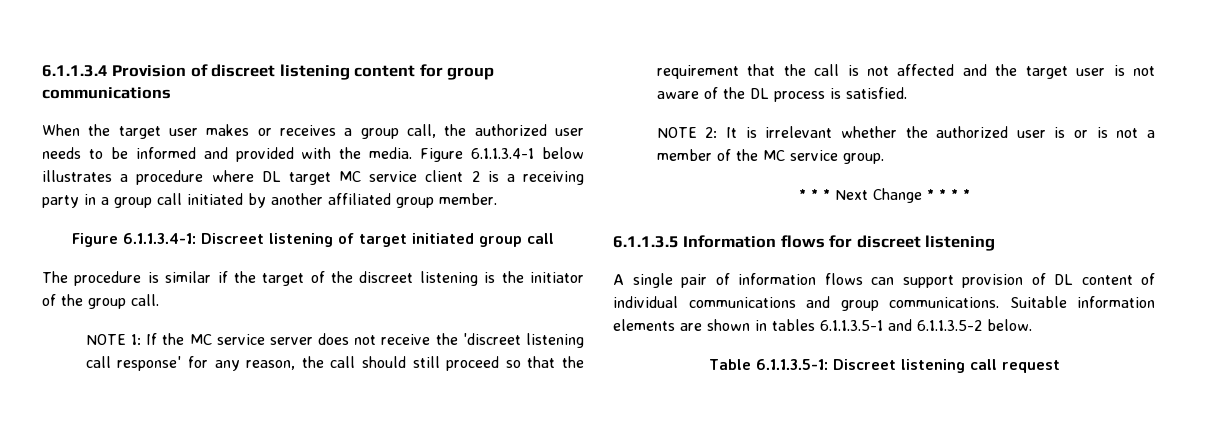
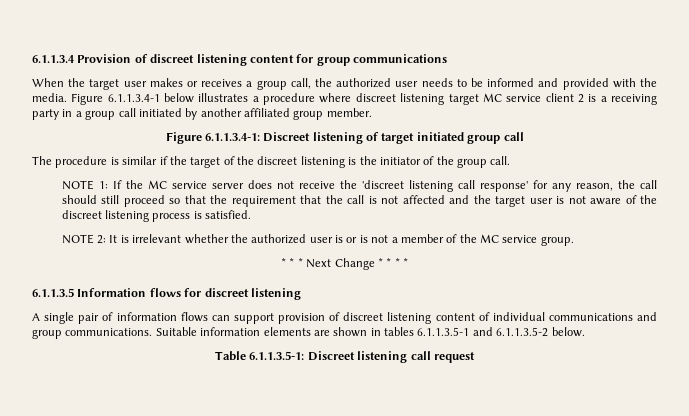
- Figure 6.1.1.3.4-1 below illustrates a procedure where DL target MC service client 2 is a receiving party in a group call initiated by another affiliated group member.
+ Figure 6.1.1.3.4-1 below illustrates a procedure where discreet listening target MC service client 2 is a receiving party in a group call initiated by another affiliated group member.
- NOTE 1: If the MC service server does not receive the 'discreet listening call response' for any reason, the call should still proceed so that the requirement that the call is not affected and the target user is not aware of the DL process is satisfied.
+ NOTE 1: If the MC service server does not receive the 'discreet listening call response' for any reason, the call should still proceed so that the requirement that the call is not affected and the target user is not aware of the discreet listening process is satisfied.
- A single pair of information flows can support provision of DL content of individual communications and group communications.
+ A single pair of information flows can support provision of discreet listening content of individual communications and group communications.

